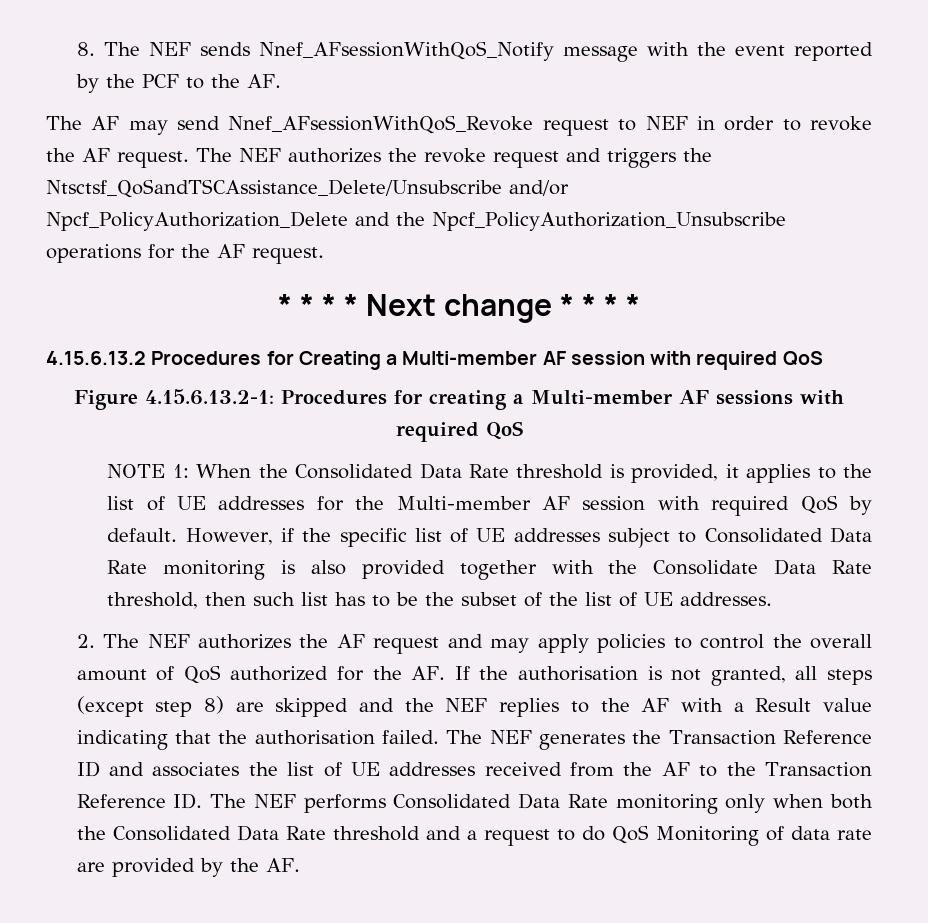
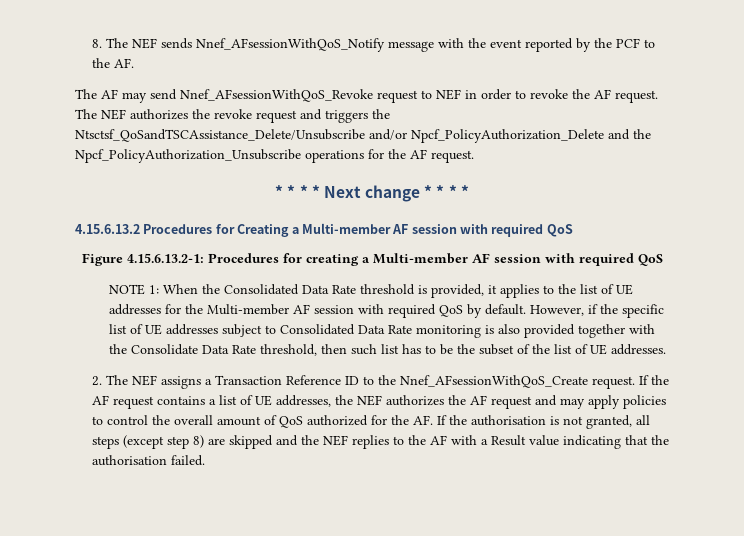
- Figure 4.15.6.13.2-1: Procedures for creating a Multi-member AF sessions with required QoS
+ Figure 4.15.6.13.2-1: Procedures for creating a Multi-member AF session with required QoS
- 2. The NEF authorizes the AF request and may apply policies to control the overall amount of QoS authorized for the AF. If the authorisation is not granted, all steps (except step 8) are skipped and the NEF replies to the AF with a Result value indicating that the authorisation failed. The NEF generates the Transaction Reference ID and associates the list of UE addresses received from the AF to the Transaction Reference ID. The NEF performs Consolidated Data Rate monitoring only when both the Consolidated Data Rate threshold and a request to do QoS Monitoring of data rate are provided by the AF.
+ 2. The NEF assigns a Transaction Reference ID to the Nnef_AFsessionWithQoS_Create request. If the AF request contains a list of UE addresses, the NEF authorizes the AF request and may apply policies to control the overall amount of QoS authorized for the AF. If the authorisation is not granted, all steps (except step 8) are skipped and the NEF replies to the AF with a Result value indicating that the authorisation failed.

